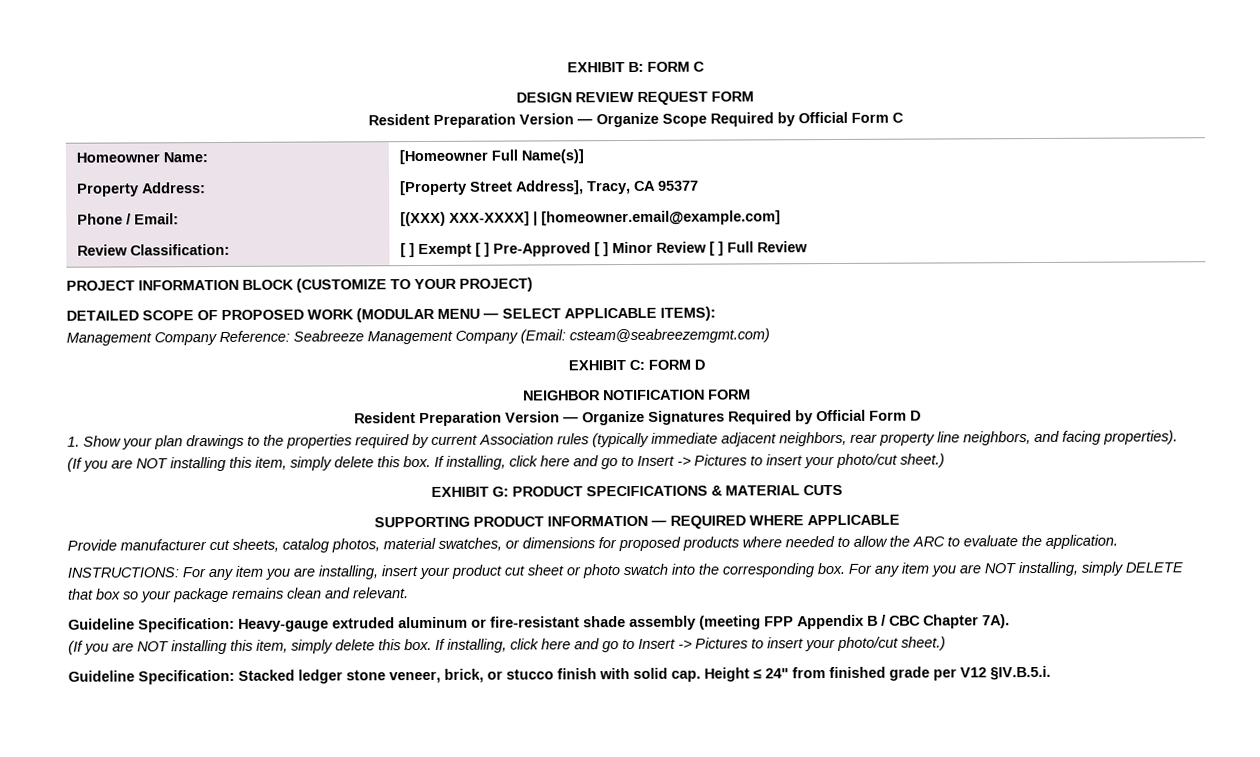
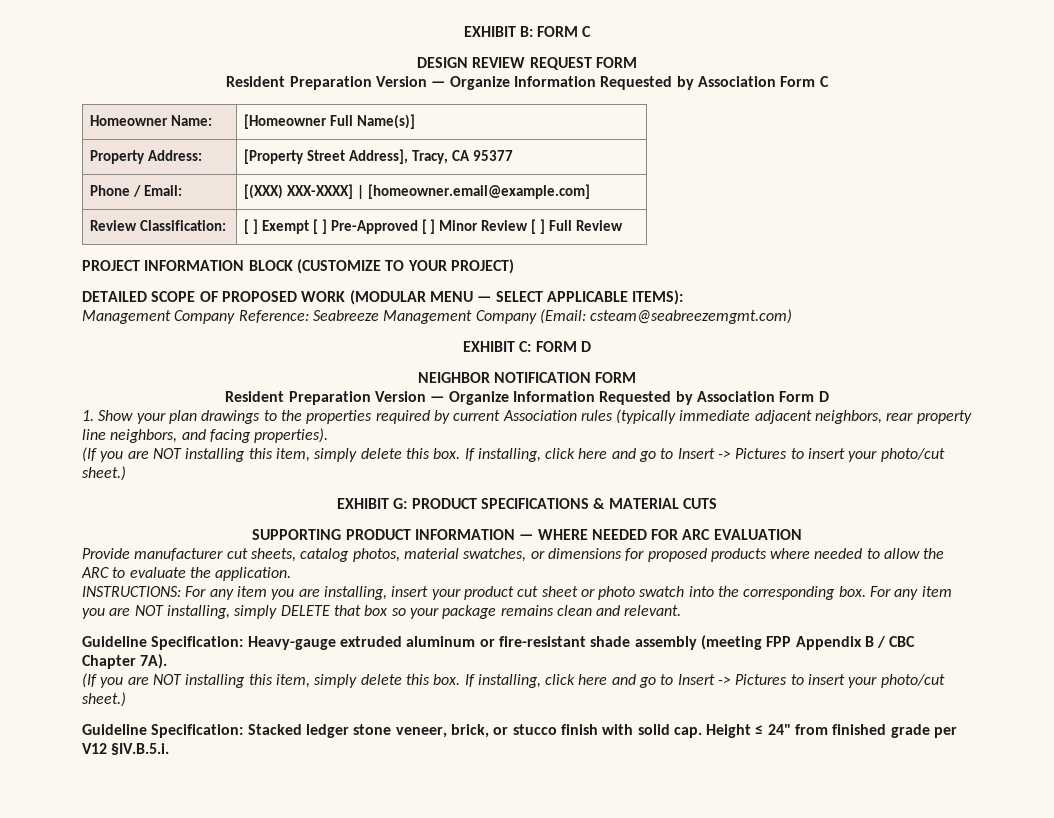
- Resident Preparation Version — Organize Scope Required by Official Form C
+ Resident Preparation Version — Organize Information Requested by Association Form C
- Resident Preparation Version — Organize Signatures Required by Official Form D
+ Resident Preparation Version — Organize Information Requested by Association Form D
- SUPPORTING PRODUCT INFORMATION — REQUIRED WHERE APPLICABLE
+ SUPPORTING PRODUCT INFORMATION — WHERE NEEDED FOR ARC EVALUATION

